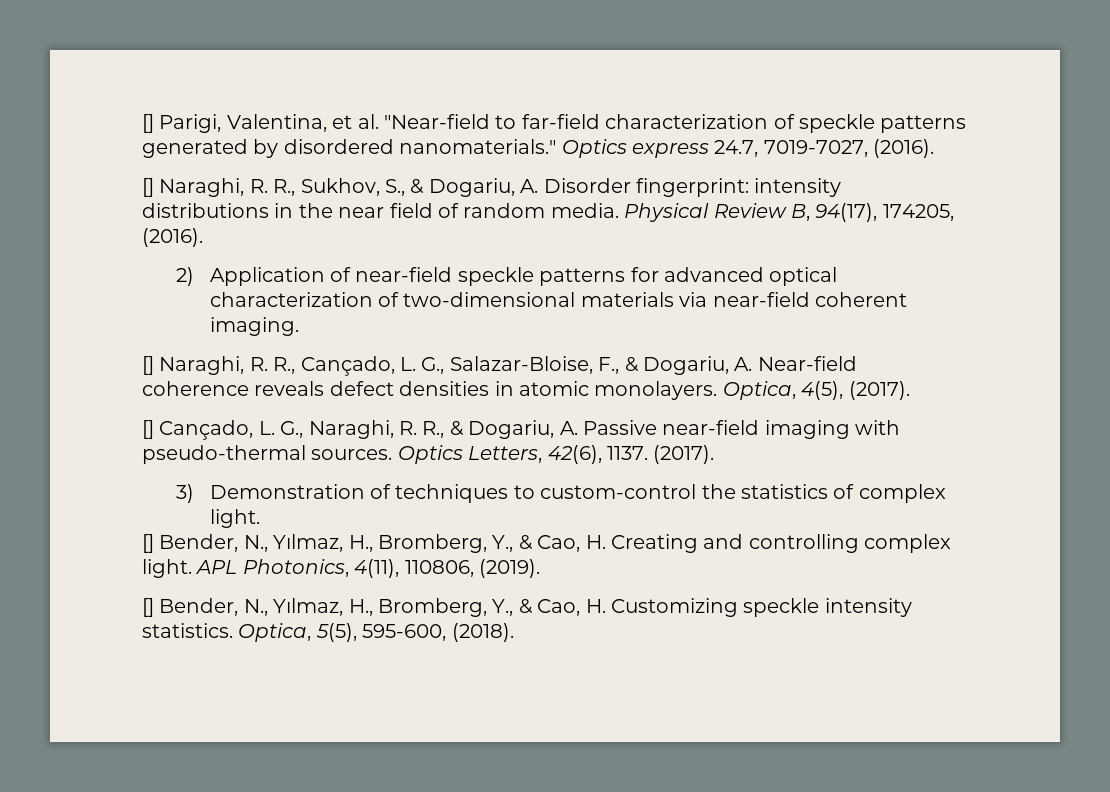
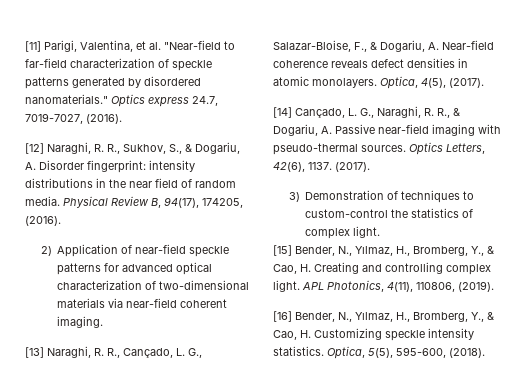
- [] Parigi, Valentina, et al. "Near-field to far-field characterization of speckle patterns generated by disordered nanomaterials."
+ [11] Parigi, Valentina, et al. "Near-field to far-field characterization of speckle patterns generated by disordered nanomaterials."
- [] Naraghi, R. R., Sukhov, S., & Dogariu, A. Disorder fingerprint: intensity distributions in the near field of random media.
+ [12] Naraghi, R. R., Sukhov, S., & Dogariu, A. Disorder fingerprint: intensity distributions in the near field of random media.
- [] Naraghi, R. R., Cançado, L. G., Salazar-Bloise, F., & Dogariu, A. Near-field coherence reveals defect densities in atomic monolayers.
+ [13] Naraghi, R. R., Cançado, L. G., Salazar-Bloise, F., & Dogariu, A. Near-field coherence reveals defect densities in atomic monolayers.
- [] Cançado, L. G., Naraghi, R. R., & Dogariu, A. Passive near-field imaging with pseudo-thermal sources.
+ [14] Cançado, L. G., Naraghi, R. R., & Dogariu, A. Passive near-field imaging with pseudo-thermal sources.
- [] Bender, N., Yılmaz, H., Bromberg, Y., & Cao, H. Creating and controlling complex light.
+ [15] Bender, N., Yılmaz, H., Bromberg, Y., & Cao, H. Creating and controlling complex light.
- [] Bender, N., Yılmaz, H., Bromberg, Y., & Cao, H. Customizing speckle intensity statistics.
+ [16] Bender, N., Yılmaz, H., Bromberg, Y., & Cao, H. Customizing speckle intensity statistics.

